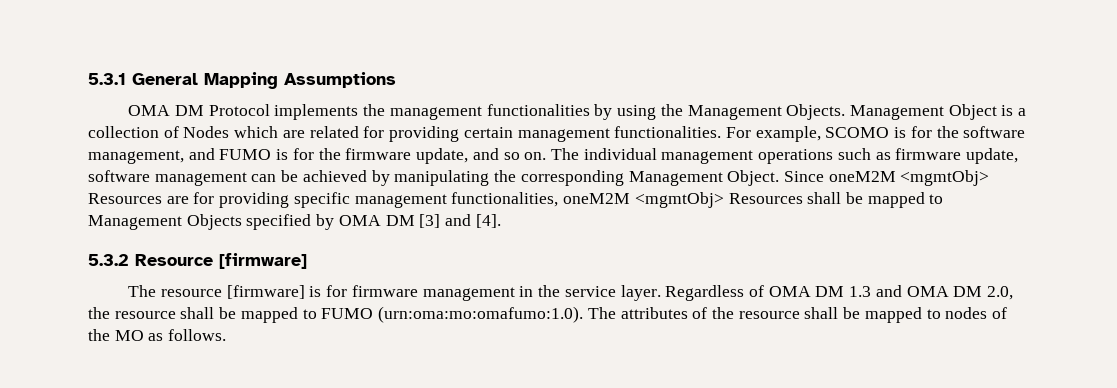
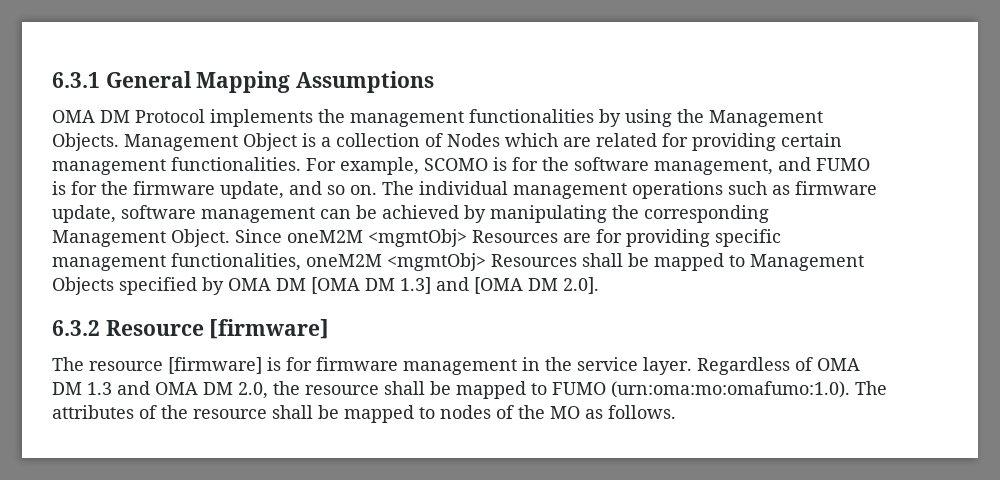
- 5.3.1 General Mapping Assumptions
+ 6.3.1 General Mapping Assumptions
- Since oneM2M <mgmtObj> Resources are for providing specific management functionalities, oneM2M <mgmtObj> Resources shall be mapped to Management Objects specified by OMA DM [3] and [4].
- 5.3.2 Resource [firmware]
+ Since oneM2M <mgmtObj> Resources are for providing specific management functionalities, oneM2M <mgmtObj> Resources shall be mapped to Management Objects specified by OMA DM [OMA DM 1.3] and [OMA DM 2.0].
+ 6.3.2 Resource [firmware]

